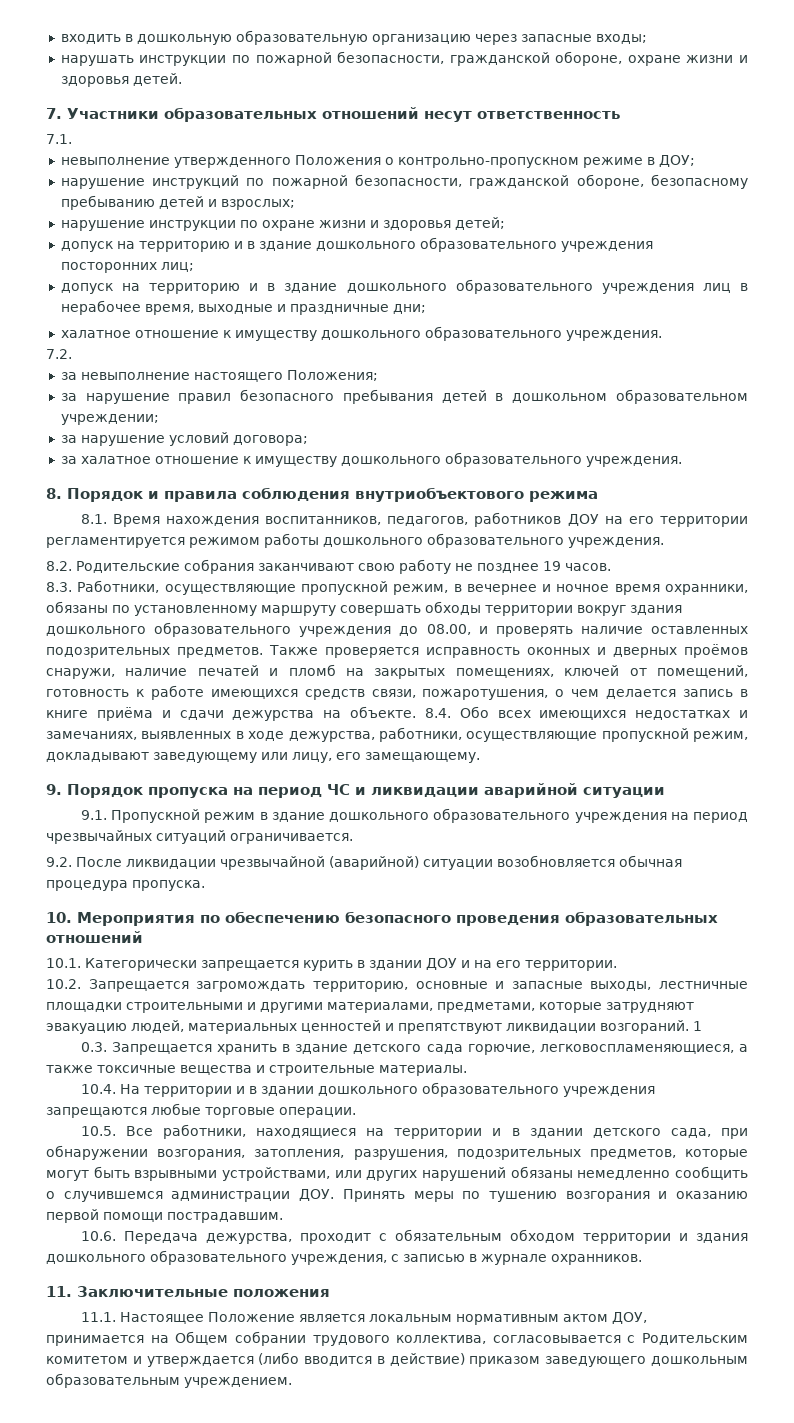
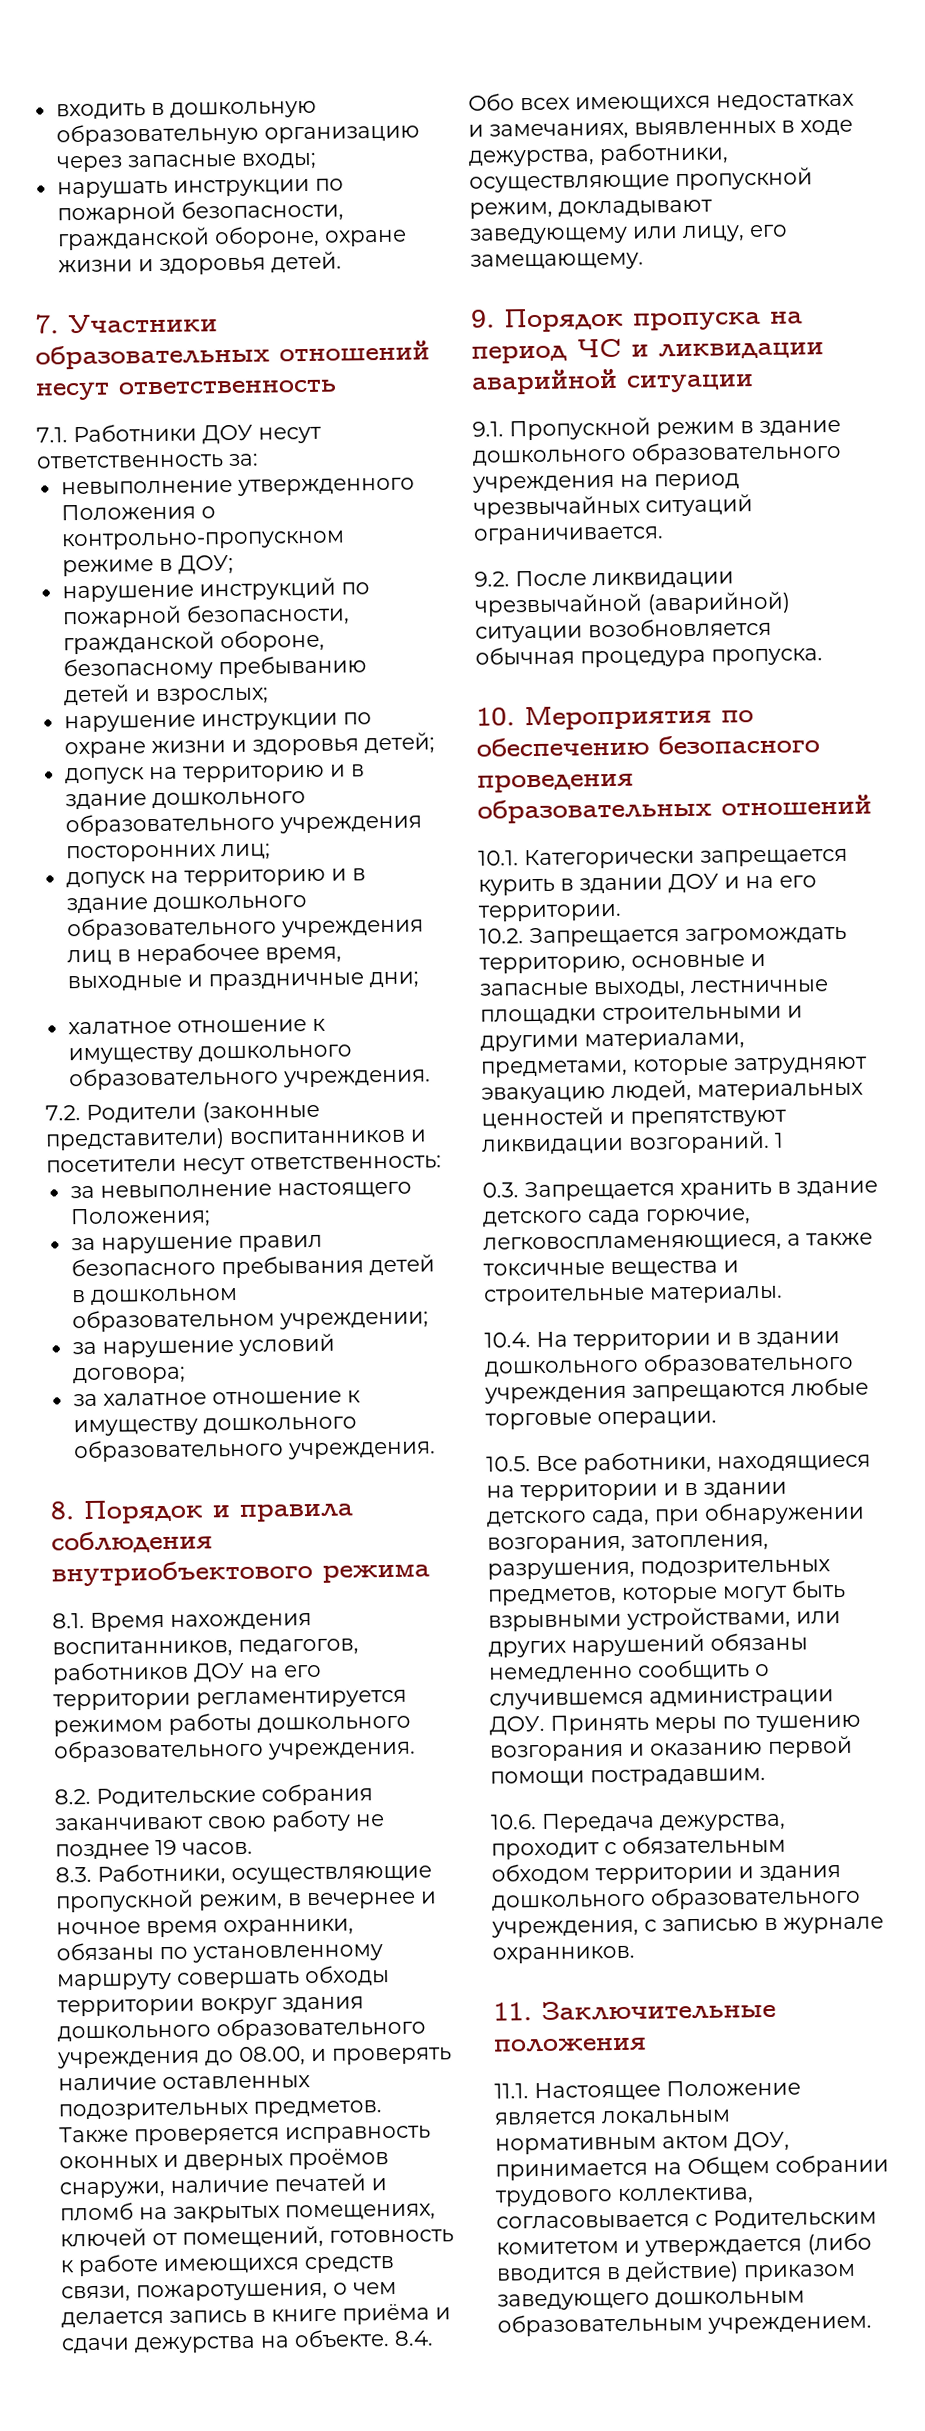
- 7.1.
+ 7.1. Работники ДОУ несут ответственность за:
- 7.2.
+ 7.2. Родители (законные представители) воспитанников и посетители несут ответственность:

